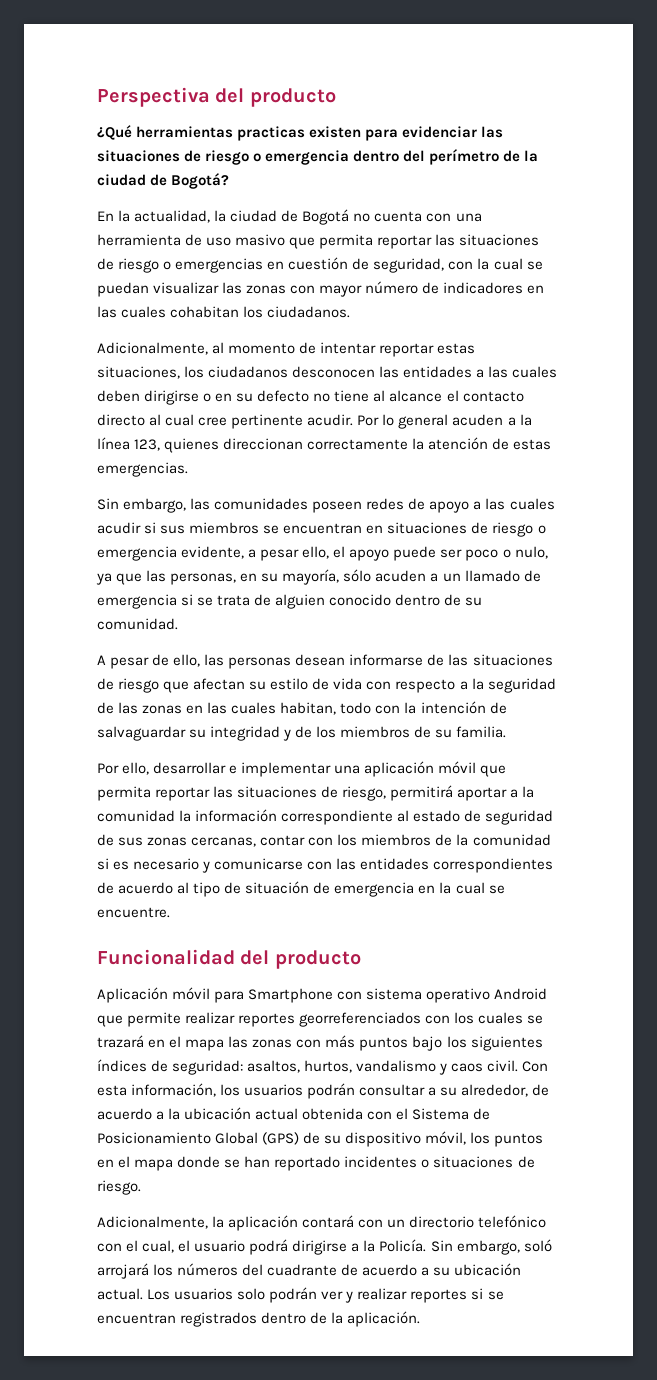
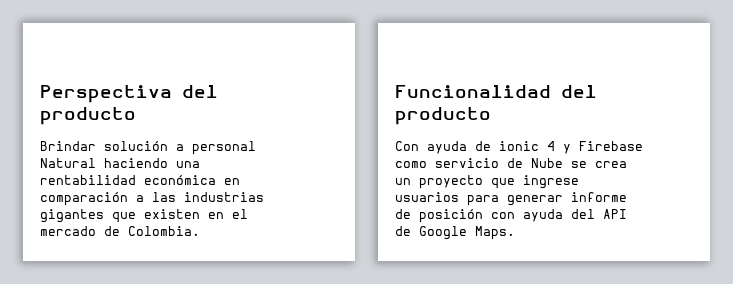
- ¿Qué herramientas practicas existen para evidenciar las situaciones de riesgo o emergencia dentro del perímetro de la ciudad de Bogotá?
- En la actualidad, la ciudad de Bogotá no cuenta con una herramienta de uso masivo que permita reportar las situaciones de riesgo o emergencias en cuestión de seguridad, con la cual se puedan visualizar las zonas con mayor número de indicadores en las cuales cohabitan los ciudadanos.
- Adicionalmente, al momento de intentar reportar estas situaciones, los ciudadanos desconocen las entidades a las cuales deben dirigirse o en su defecto no tiene al alcance el contacto directo al cual cree pertinente acudir. Por lo general acuden a la línea 123, quienes direccionan correctamente la atención de estas emergencias.
- Sin embargo, las comunidades poseen redes de apoyo a las cuales acudir si sus miembros se encuentran en situaciones de riesgo o emergencia evidente, a pesar ello, el apoyo puede ser poco o nulo, ya que las personas, en su mayoría, sólo acuden a un llamado de emergencia si se trata de alguien conocido dentro de su comunidad.
- A pesar de ello, las personas desean informarse de las situaciones de riesgo que afectan su estilo de vida con respecto a la seguridad de las zonas en las cuales habitan, todo con la intención de salvaguardar su integridad y de los miembros de su familia.
- Por ello, desarrollar e implementar una aplicación móvil que permita reportar las situaciones de riesgo, permitirá aportar a la comunidad la información correspondiente al estado de seguridad de sus zonas cercanas, contar con los miembros de la comunidad si es necesario y comunicarse con las entidades correspondientes de acuerdo al tipo de situación de emergencia en la cual se encuentre.
+ Brindar solución a personal Natural haciendo una rentabilidad económica en comparación a las industrias gigantes que existen en el mercado de Colombia.
  Funcionalidad del producto
- Aplicación móvil para Smartphone con sistema operativo Android que permite realizar reportes georreferenciados con los cuales se trazará en el mapa las zonas con más puntos bajo los siguientes índices de seguridad: asaltos, hurtos, vandalismo y caos civil. Con esta información, los usuarios podrán consultar a su alrededor, de acuerdo a la ubicación actual obtenida con el Sistema de Posicionamiento Global (GPS) de su dispositivo móvil, los puntos en el mapa donde se han reportado incidentes o situaciones de riesgo.
- Adicionalmente, la aplicación contará con un directorio telefónico con el cual, el usuario podrá dirigirse a la Policía. Sin embargo, soló arrojará los números del cuadrante de acuerdo a su ubicación actual. Los usuarios solo podrán ver y realizar reportes si se encuentran registrados dentro de la aplicación.
+ Con ayuda de ionic 4 y Firebase como servicio de Nube se crea un proyecto que ingrese usuarios para generar informe de posición con ayuda del API de Google Maps.

